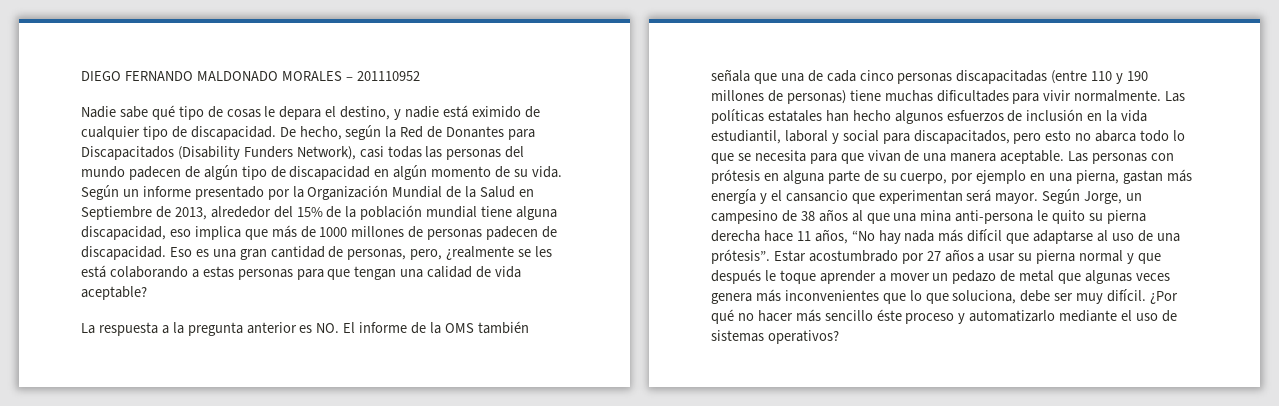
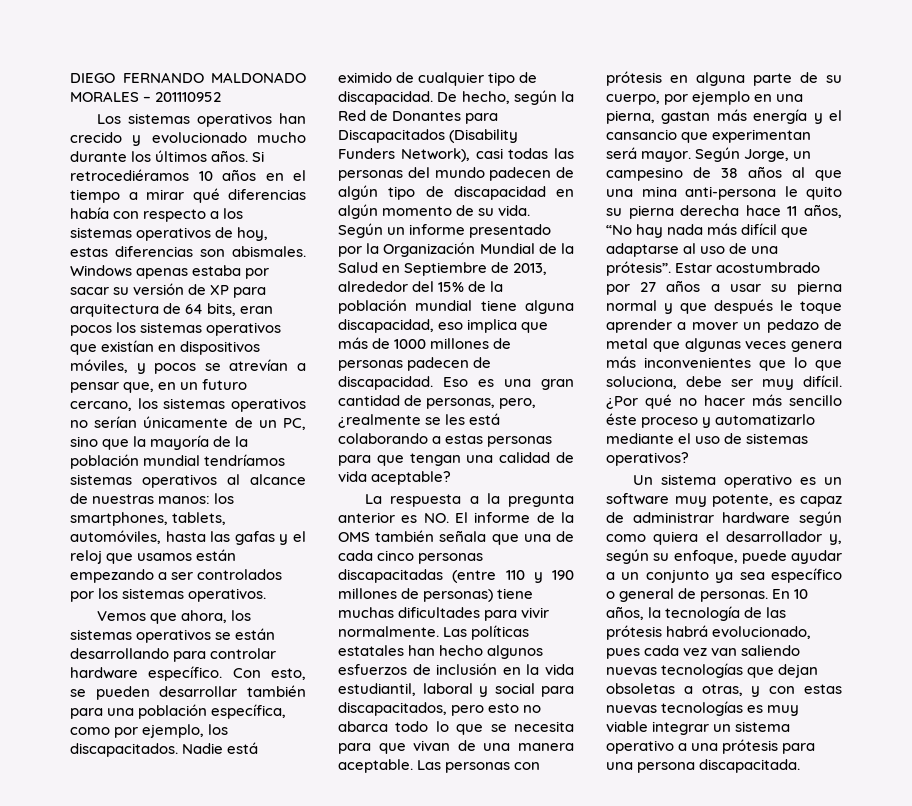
- Nadie sabe qué tipo de cosas le depara el destino, y nadie está eximido de cualquier tipo de discapacidad.
+ Los sistemas operativos han crecido y evolucionado mucho durante los últimos años. Si retrocediéramos 10 años en el tiempo a mirar qué diferencias había con respecto a los sistemas operativos de hoy, estas diferencias son abismales. Windows apenas estaba por sacar su versión de XP para arquitectura de 64 bits, eran pocos los sistemas operativos que existían en dispositivos móviles, y pocos se atrevían a pensar que, en un futuro cercano, los sistemas operativos no serían únicamente de un PC, sino que la mayoría de la población mundial tendríamos sistemas operativos al alcance de nuestras manos: los smartphones, tablets, automóviles, hasta las gafas y el reloj que usamos están empezando a ser controlados por los sistemas operativos.
+ Vemos que ahora, los sistemas operativos se están desarrollando para controlar hardware específico. Con esto, se pueden desarrollar también para una población específica, como por ejemplo, los discapacitados. Nadie está eximido de cualquier tipo de discapacidad.
+ Un sistema operativo es un software muy potente, es capaz de administrar hardware según como quiera el desarrollador y, según su enfoque, puede ayudar a un conjunto ya sea específico o general de personas. En 10 años, la tecnología de las prótesis habrá evolucionado, pues cada vez van saliendo nuevas tecnologías que dejan obsoletas a otras, y con estas nuevas tecnologías es muy viable integrar un sistema operativo a una prótesis para una persona discapacitada.

